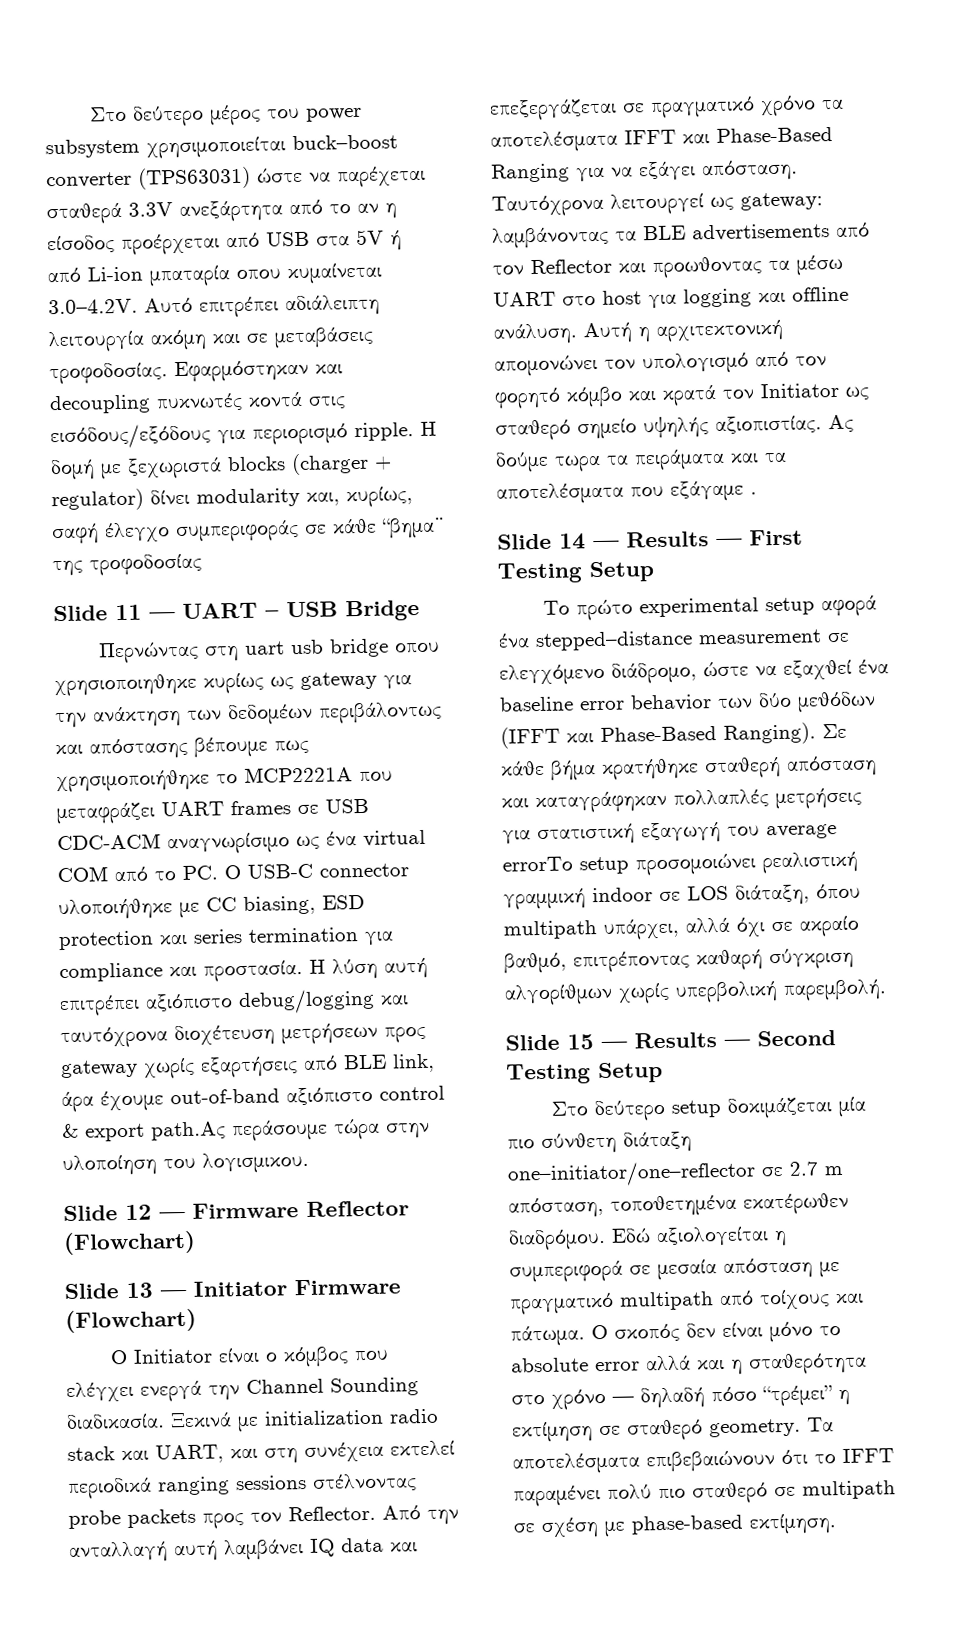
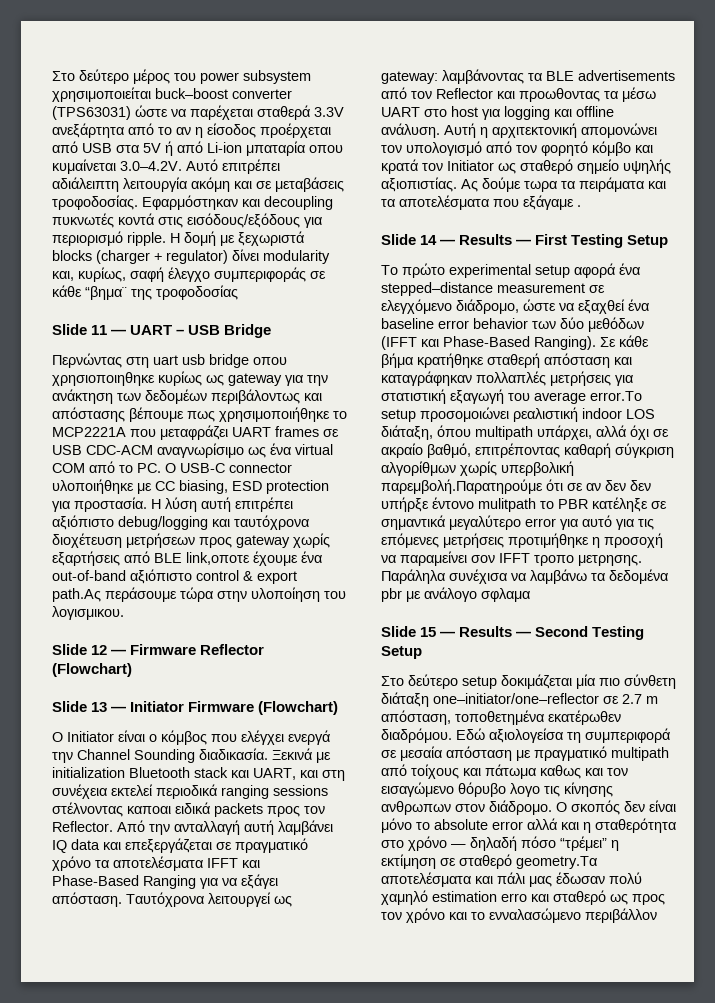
- Περνώντας στη uart usb bridge οπου χρησιοποιηθηκε κυρίως ως gateway για την ανάκτηση των δεδομέων περιβάλοντως και απόστασης βέπουμε πως χρησιμοποιήθηκε το MCP2221A που μεταφράζει UART frames σε USB CDC-ACM αναγνωρίσιμο ως ένα virtual COM από το PC. Ο USB-C connector υλοποιήθηκε με CC biasing, ESD protection και series termination για compliance και προστασία.
+ Περνώντας στη uart usb bridge οπου χρησιοποιηθηκε κυρίως ως gateway για την ανάκτηση των δεδομέων περιβάλοντως και απόστασης βέπουμε πως χρησιμοποιήθηκε το MCP2221A που μεταφράζει UART frames σε USB CDC-ACM αναγνωρίσιμο ως ένα virtual COM από το PC. Ο USB-C connector υλοποιήθηκε με CC biasing, ESD protection για προστασία.
- Η λύση αυτή επιτρέπει αξιόπιστο debug/logging και ταυτόχρονα διοχέτευση μετρήσεων προς gateway χωρίς εξαρτήσεις από BLE link, άρα έχουμε out-of-band αξιόπιστο control & export path.Ας περάσουμε τώρα στην υλοποίηση του λογισμικου.
+ Η λύση αυτή επιτρέπει αξιόπιστο debug/logging και ταυτόχρονα διοχέτευση μετρήσεων προς gateway χωρίς εξαρτήσεις από BLE link,οποτε έχουμε ένα out-of-band αξιόπιστο control & export path.Ας περάσουμε τώρα στην υλοποίηση του λογισμικου.
- Ξεκινά με initialization radio stack και UART, και στη συνέχεια εκτελεί περιοδικά ranging sessions στέλνοντας probe packets προς τον Reflector.
+ Ξεκινά με initialization Bluetooth stack και UART, και στη συνέχεια εκτελεί περιοδικά ranging sessions στέλνοντας καποαι ειδικά packets προς τον Reflector.
- Σε κάθε βήμα κρατήθηκε σταθερή απόσταση και καταγράφηκαν πολλαπλές μετρήσεις για στατιστική εξαγωγή του average errorΤο setup προσομοιώνει ρεαλιστική γραμμική indoor σε LOS διάταξη, όπου multipath υπάρχει, αλλά όχι σε ακραίο βαθμό, επιτρέποντας καθαρή σύγκριση αλγορίθμων χωρίς υπερβολική παρεμβολή.
+ Σε κάθε βήμα κρατήθηκε σταθερή απόσταση και καταγράφηκαν πολλαπλές μετρήσεις για στατιστική εξαγωγή του average error.Το setup προσομοιώνει ρεαλιστική indoor LOS διάταξη, όπου multipath υπάρχει, αλλά όχι σε ακραίο βαθμό, επιτρέποντας καθαρή σύγκριση αλγορίθμων χωρίς υπερβολική παρεμβολή.Παρατηρούμε ότι σε αν δεν δεν υπήρξε έντονο mulitpath το PBR κατέληξε σε σημαντικά μεγαλύτερο error για αυτό για τις επόμενες μετρήσεις προτιμήθηκε η προσοχή να παραμείνει σον IFFT τροπο μετρησης. Παράληλα συνέχισα να λαμβάνω τα δεδομένα pbr με ανάλογο σφλαμα
- Εδώ αξιολογείται η συμπεριφορά σε μεσαία απόσταση με πραγματικό multipath από τοίχους και πάτωμα.
+ Εδώ αξιολογείσα τη συμπεριφορά σε μεσαία απόσταση με πραγματικό multipath από τοίχους και πάτωμα καθως και τον εισαγώμενο θόρυβο λογο τις κίνησης ανθρωπων στον διάδρομο.
- Ο σκοπός δεν είναι μόνο το absolute error αλλά και η σταθερότητα στο χρόνο — δηλαδή πόσο “τρέμει” η εκτίμηση σε σταθερό geometry. Τα αποτελέσματα επιβεβαιώνουν ότι το IFFT παραμένει πολύ πιο σταθερό σε multipath σε σχέση με phase-based εκτίμηση.
+ Ο σκοπός δεν είναι μόνο το absolute error αλλά και η σταθερότητα στο χρόνο — δηλαδή πόσο “τρέμει” η εκτίμηση σε σταθερό geometry.Τα αποτελέσματα και πάλι μας έδωσαν πολύ χαμηλό estimation erro και σταθερό ως προς τον χρόνο και το ενναλασώμενο περιβάλλον

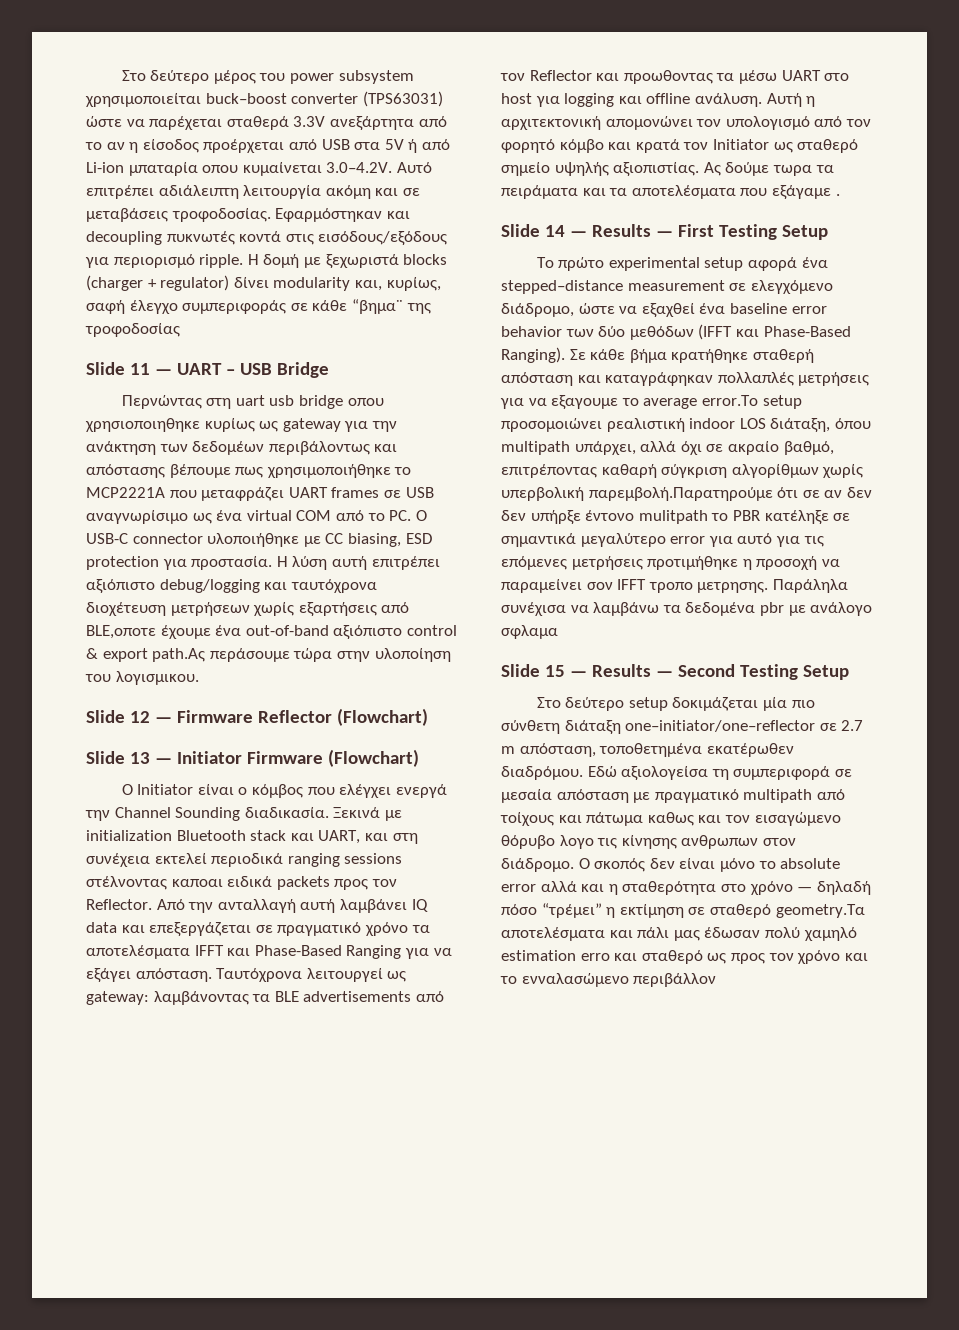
- Περνώντας στη uart usb bridge οπου χρησιοποιηθηκε κυρίως ως gateway για την ανάκτηση των δεδομέων περιβάλοντως και απόστασης βέπουμε πως χρησιμοποιήθηκε το MCP2221A που μεταφράζει UART frames σε USB CDC-ACM αναγνωρίσιμο ως ένα virtual COM από το PC. Ο USB-C connector υλοποιήθηκε με CC biasing, ESD protection για προστασία.
+ Περνώντας στη uart usb bridge οπου χρησιοποιηθηκε κυρίως ως gateway για την ανάκτηση των δεδομέων περιβάλοντως και απόστασης βέπουμε πως χρησιμοποιήθηκε το MCP2221A που μεταφράζει UART frames σε USB αναγνωρίσιμο ως ένα virtual COM από το PC. Ο USB-C connector υλοποιήθηκε με CC biasing, ESD protection για προστασία.
- Η λύση αυτή επιτρέπει αξιόπιστο debug/logging και ταυτόχρονα διοχέτευση μετρήσεων προς gateway χωρίς εξαρτήσεις από BLE link,οποτε έχουμε ένα out-of-band αξιόπιστο control & export path.Ας περάσουμε τώρα στην υλοποίηση του λογισμικου.
+ Η λύση αυτή επιτρέπει αξιόπιστο debug/logging και ταυτόχρονα διοχέτευση μετρήσεων χωρίς εξαρτήσεις από BLE,οποτε έχουμε ένα out-of-band αξιόπιστο control & export path.Ας περάσουμε τώρα στην υλοποίηση του λογισμικου.
- Σε κάθε βήμα κρατήθηκε σταθερή απόσταση και καταγράφηκαν πολλαπλές μετρήσεις για στατιστική εξαγωγή του average error.Το setup προσομοιώνει ρεαλιστική indoor LOS διάταξη, όπου multipath υπάρχει, αλλά όχι σε ακραίο βαθμό, επιτρέποντας καθαρή σύγκριση αλγορίθμων χωρίς υπερβολική παρεμβολή.Παρατηρούμε ότι σε αν δεν δεν υπήρξε έντονο mulitpath το PBR κατέληξε σε σημαντικά μεγαλύτερο error για αυτό για τις επόμενες μετρήσεις προτιμήθηκε η προσοχή να παραμείνει σον IFFT τροπο μετρησης.
+ Σε κάθε βήμα κρατήθηκε σταθερή απόσταση και καταγράφηκαν πολλαπλές μετρήσεις για να εξαγουμε το average error.Το setup προσομοιώνει ρεαλιστική indoor LOS διάταξη, όπου multipath υπάρχει, αλλά όχι σε ακραίο βαθμό, επιτρέποντας καθαρή σύγκριση αλγορίθμων χωρίς υπερβολική παρεμβολή.Παρατηρούμε ότι σε αν δεν δεν υπήρξε έντονο mulitpath το PBR κατέληξε σε σημαντικά μεγαλύτερο error για αυτό για τις επόμενες μετρήσεις προτιμήθηκε η προσοχή να παραμείνει σον IFFT τροπο μετρησης.

